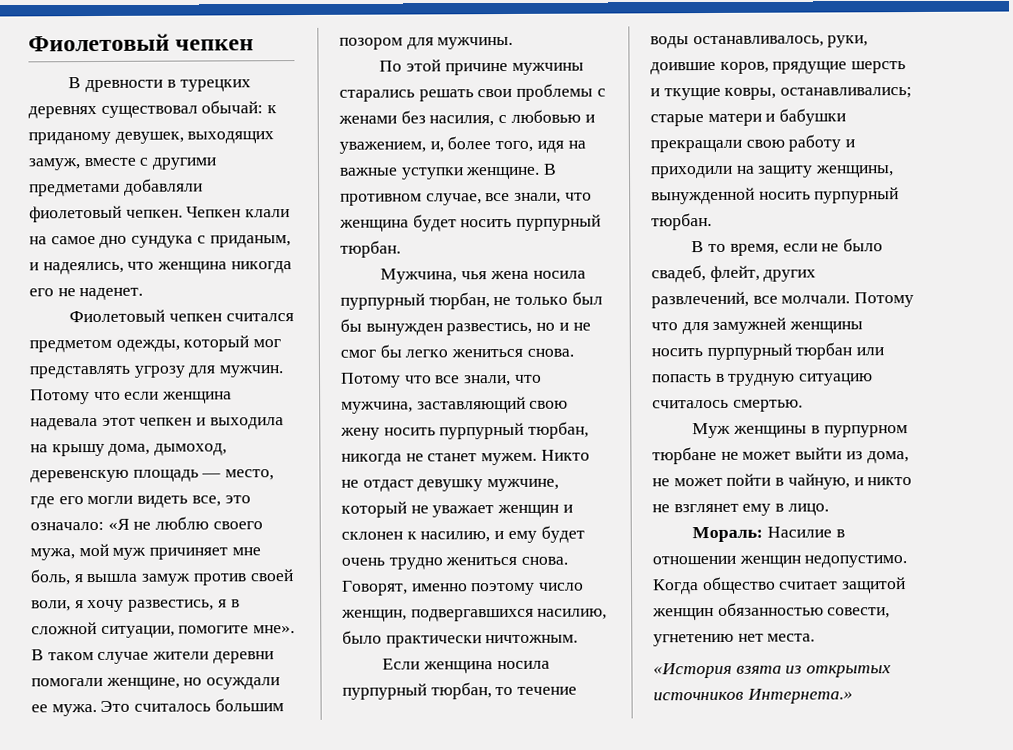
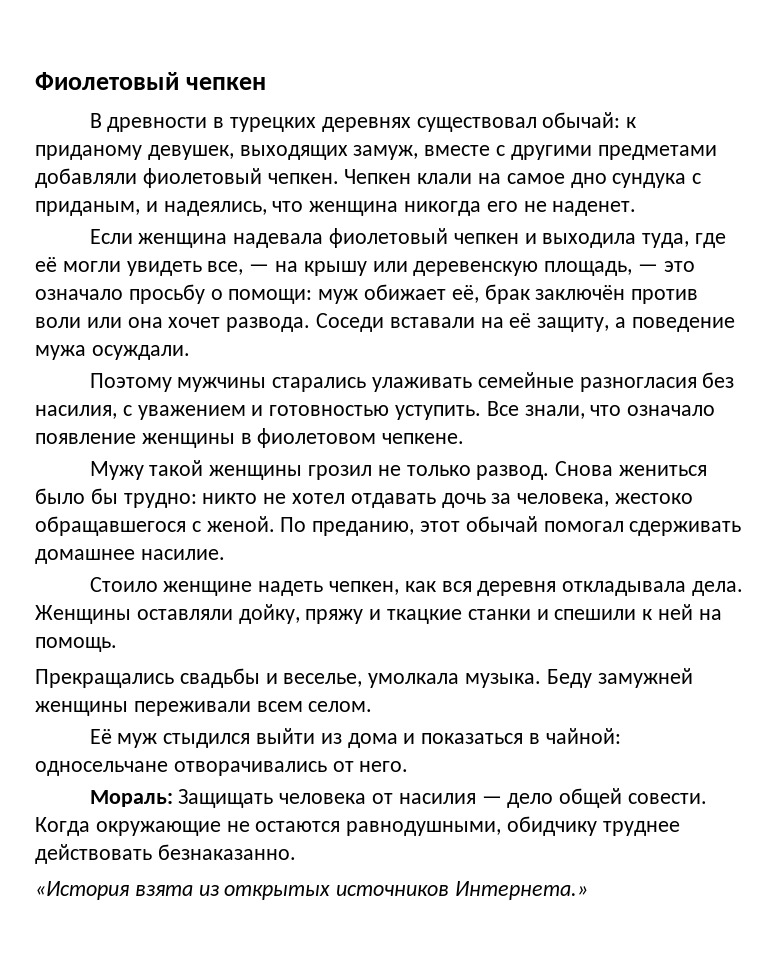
- Фиолетовый чепкен считался предметом одежды, который мог представлять угрозу для мужчин. Потому что если женщина надевала этот чепкен и выходила на крышу дома, дымоход, деревенскую площадь — место, где его могли видеть все, это означало: «Я не люблю своего мужа, мой муж причиняет мне боль, я вышла замуж против своей воли, я хочу развестись, я в сложной ситуации, помогите мне». В таком случае жители деревни помогали женщине, но осуждали ее мужа. Это считалось большим позором для мужчины.
- По этой причине мужчины старались решать свои проблемы с женами без насилия, с любовью и уважением, и, более того, идя на важные уступки женщине. В противном случае, все знали, что женщина будет носить пурпурный тюрбан.
- Мужчина, чья жена носила пурпурный тюрбан, не только был бы вынужден развестись, но и не смог бы легко жениться снова. Потому что все знали, что мужчина, заставляющий свою жену носить пурпурный тюрбан, никогда не станет мужем. Никто не отдаст девушку мужчине, который не уважает женщин и склонен к насилию, и ему будет очень трудно жениться снова. Говорят, именно поэтому число женщин, подвергавшихся насилию, было практически ничтожным.
- Если женщина носила пурпурный тюрбан, то течение воды останавливалось, руки, доившие коров, прядущие шерсть и ткущие ковры, останавливались; старые матери и бабушки прекращали свою работу и приходили на защиту женщины, вынужденной носить пурпурный тюрбан.
- В то время, если не было свадеб, флейт, других развлечений, все молчали. Потому что для замужней женщины носить пурпурный тюрбан или попасть в трудную ситуацию считалось смертью.
- Муж женщины в пурпурном тюрбане не может выйти из дома, не может пойти в чайную, и никто не взглянет ему в лицо.
- Мораль: Насилие в отношении женщин недопустимо. Когда общество считает защитой женщин обязанностью совести, угнетению нет места.
+ Если женщина надевала фиолетовый чепкен и выходила туда, где её могли увидеть все, — на крышу или деревенскую площадь, — это означало просьбу о помощи: муж обижает её, брак заключён против воли или она хочет развода. Соседи вставали на её защиту, а поведение мужа осуждали.
+ Поэтому мужчины старались улаживать семейные разногласия без насилия, с уважением и готовностью уступить. Все знали, что означало появление женщины в фиолетовом чепкене.
+ Мужу такой женщины грозил не только развод. Снова жениться было бы трудно: никто не хотел отдавать дочь за человека, жестоко обращавшегося с женой. По преданию, этот обычай помогал сдерживать домашнее насилие.
+ Стоило женщине надеть чепкен, как вся деревня откладывала дела. Женщины оставляли дойку, пряжу и ткацкие станки и спешили к ней на помощь.
+ Прекращались свадьбы и веселье, умолкала музыка. Беду замужней женщины переживали всем селом.
+ Её муж стыдился выйти из дома и показаться в чайной: односельчане отворачивались от него.
+ Мораль: Защищать человека от насилия — дело общей совести. Когда окружающие не остаются равнодушными, обидчику труднее действовать безнаказанно.

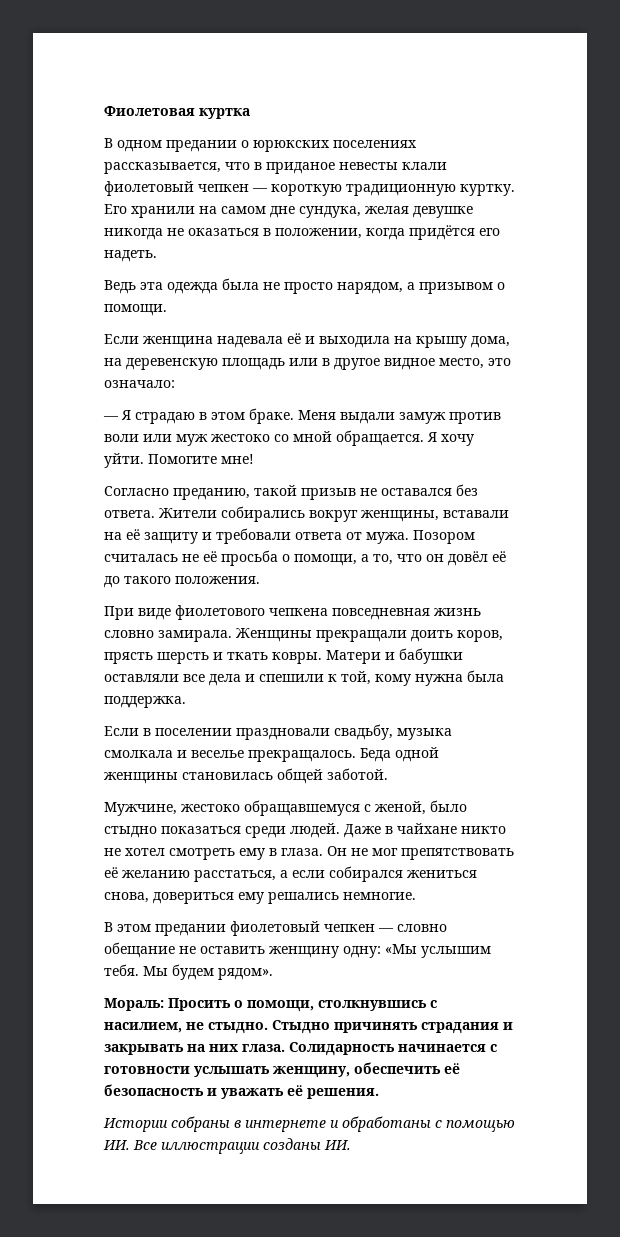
- Фиолетовый чепкен
- В древности в турецких деревнях существовал обычай: к приданому девушек, выходящих замуж, вместе с другими предметами добавляли фиолетовый чепкен. Чепкен клали на самое дно сундука с приданым, и надеялись, что женщина никогда его не наденет.
- Если женщина надевала фиолетовый чепкен и выходила туда, где её могли увидеть все, — на крышу или деревенскую площадь, — это означало просьбу о помощи: муж обижает её, брак заключён против воли или она хочет развода. Соседи вставали на её защиту, а поведение мужа осуждали.
- Поэтому мужчины старались улаживать семейные разногласия без насилия, с уважением и готовностью уступить. Все знали, что означало появление женщины в фиолетовом чепкене.
- Мужу такой женщины грозил не только развод. Снова жениться было бы трудно: никто не хотел отдавать дочь за человека, жестоко обращавшегося с женой. По преданию, этот обычай помогал сдерживать домашнее насилие.
- Стоило женщине надеть чепкен, как вся деревня откладывала дела. Женщины оставляли дойку, пряжу и ткацкие станки и спешили к ней на помощь.
- Прекращались свадьбы и веселье, умолкала музыка. Беду замужней женщины переживали всем селом.
- Её муж стыдился выйти из дома и показаться в чайной: односельчане отворачивались от него.
- Мораль: Защищать человека от насилия — дело общей совести. Когда окружающие не остаются равнодушными, обидчику труднее действовать безнаказанно.
- «История взята из открытых источников Интернета.»
+ Фиолетовая куртка
+ В одном предании о юрюкских поселениях рассказывается, что в приданое невесты клали фиолетовый чепкен — короткую традиционную куртку. Его хранили на самом дне сундука, желая девушке никогда не оказаться в положении, когда придётся его надеть.
+ Ведь эта одежда была не просто нарядом, а призывом о помощи.
+ Если женщина надевала её и выходила на крышу дома, на деревенскую площадь или в другое видное место, это означало:
+ — Я страдаю в этом браке. Меня выдали замуж против воли или муж жестоко со мной обращается. Я хочу уйти. Помогите мне!
+ Согласно преданию, такой призыв не оставался без ответа. Жители собирались вокруг женщины, вставали на её защиту и требовали ответа от мужа. Позором считалась не её просьба о помощи, а то, что он довёл её до такого положения.
+ При виде фиолетового чепкена повседневная жизнь словно замирала. Женщины прекращали доить коров, прясть шерсть и ткать ковры. Матери и бабушки оставляли все дела и спешили к той, кому нужна была поддержка.
+ Если в поселении праздновали свадьбу, музыка смолкала и веселье прекращалось. Беда одной женщины становилась общей заботой.
+ Мужчине, жестоко обращавшемуся с женой, было стыдно показаться среди людей. Даже в чайхане никто не хотел смотреть ему в глаза. Он не мог препятствовать её желанию расстаться, а если собирался жениться снова, довериться ему решались немногие.
+ В этом предании фиолетовый чепкен — словно обещание не оставить женщину одну: «Мы услышим тебя. Мы будем рядом».
+ Мораль: Просить о помощи, столкнувшись с насилием, не стыдно. Стыдно причинять страдания и закрывать на них глаза. Солидарность начинается с готовности услышать женщину, обеспечить её безопасность и уважать её решения.
+ Истории собраны в интернете и обработаны с помощью ИИ. Все иллюстрации созданы ИИ.

